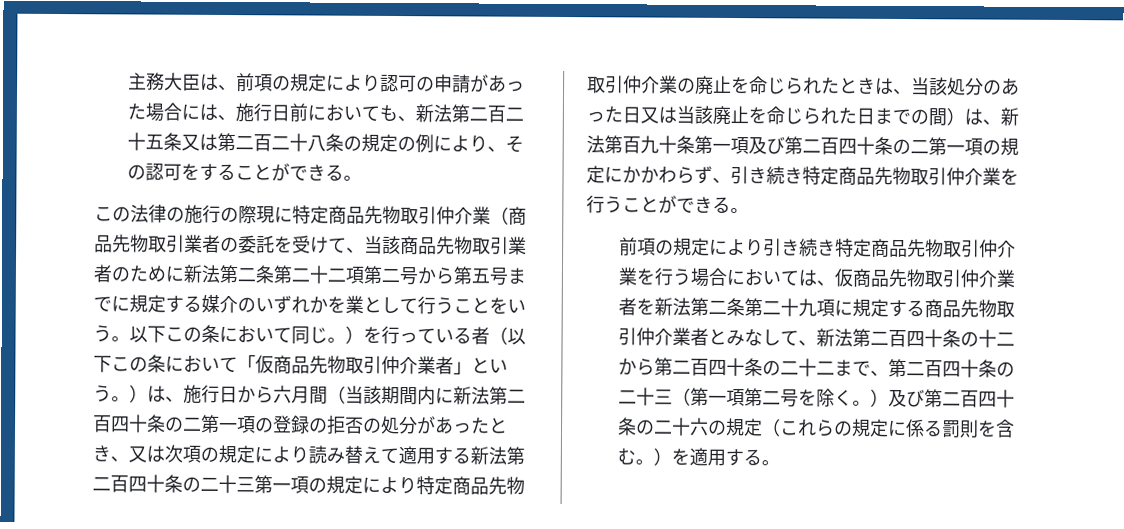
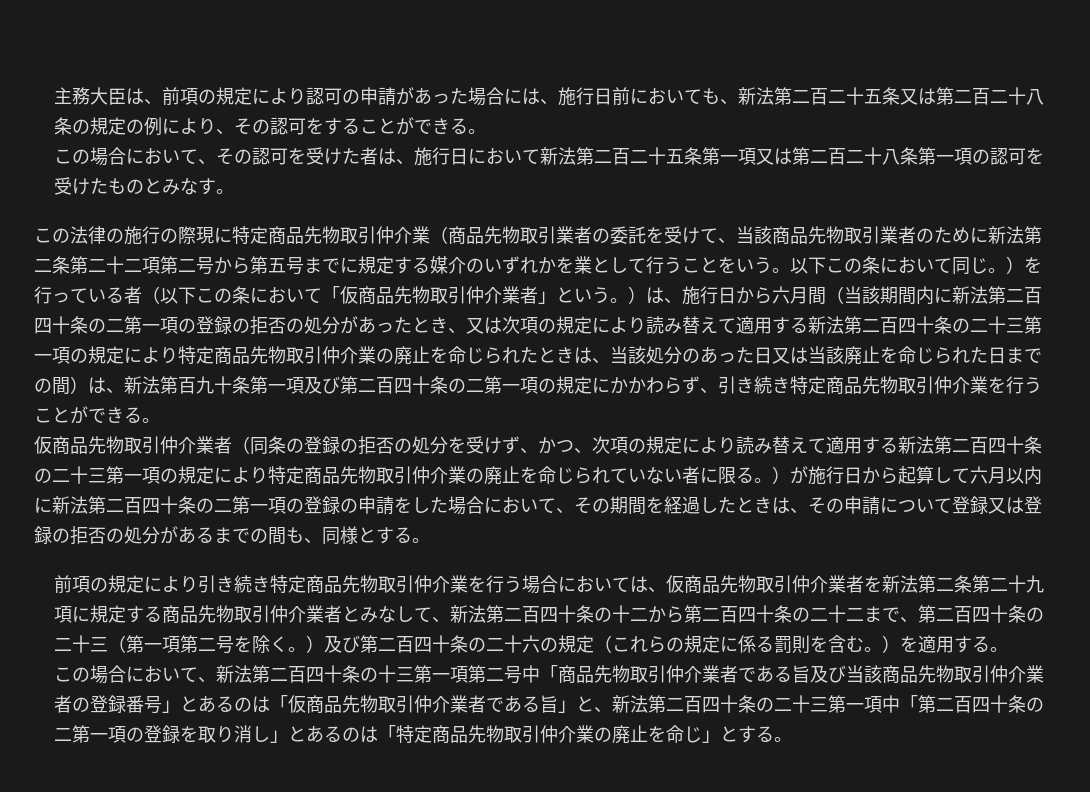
+ この場合において、その認可を受けた者は、施行日において新法第二百二十五条第一項又は第二百二十八条第一項の認可を受けたものとみなす。
+ 仮商品先物取引仲介業者（同条の登録の拒否の処分を受けず、かつ、次項の規定により読み替えて適用する新法第二百四十条の二十三第一項の規定により特定商品先物取引仲介業の廃止を命じられていない者に限る。）が施行日から起算して六月以内に新法第二百四十条の二第一項の登録の申請をした場合において、その期間を経過したときは、その申請について登録又は登録の拒否の処分があるまでの間も、同様とする。
+ この場合において、新法第二百四十条の十三第一項第二号中「商品先物取引仲介業者である旨及び当該商品先物取引仲介業者の登録番号」とあるのは「仮商品先物取引仲介業者である旨」と、新法第二百四十条の二十三第一項中「第二百四十条の二第一項の登録を取り消し」とあるのは「特定商品先物取引仲介業の廃止を命じ」とする。

